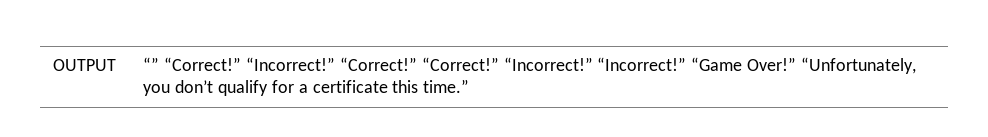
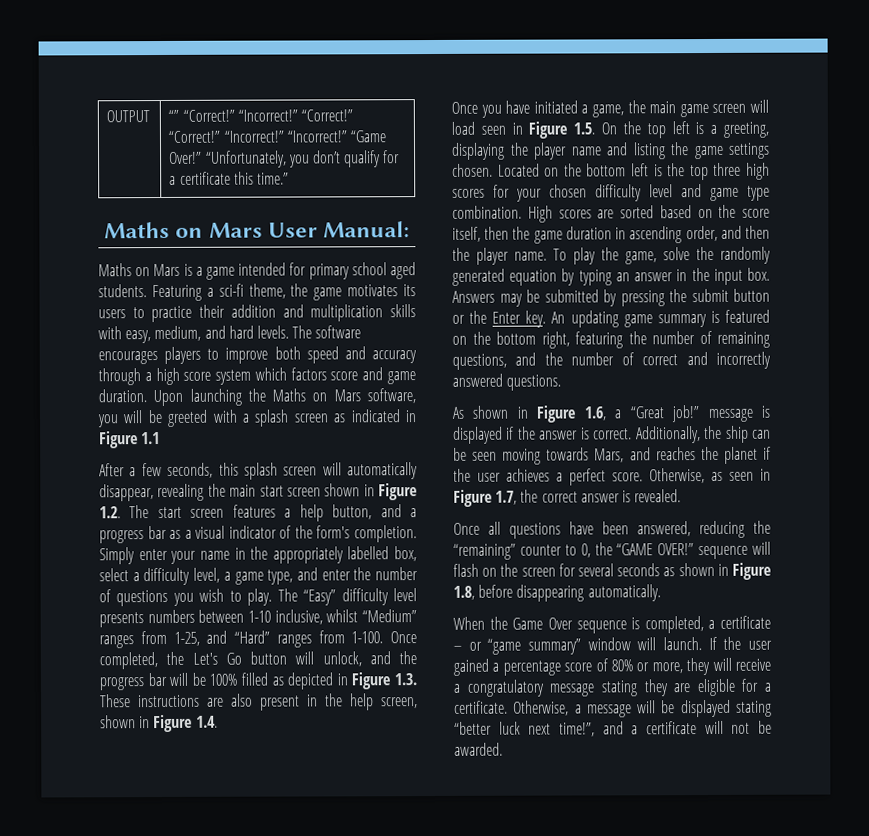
+ Maths on Mars User Manual:
+ Maths on Mars is a game intended for primary school aged students. Featuring a sci-fi theme, the game motivates its users to practice their addition and multiplication skills with easy, medium, and hard levels. The software encourages players to improve both speed and accuracy through a high score system which factors score and game duration. Upon launching the Maths on Mars software, you will be greeted with a splash screen as indicated in Figure 1.1
+ After a few seconds, this splash screen will automatically disappear, revealing the main start screen shown in Figure 1.2. The start screen features a help button, and a progress bar as a visual indicator of the form's completion. Simply enter your name in the appropriately labelled box, select a difficulty level, a game type, and enter the number of questions you wish to play. The “Easy” difficulty level presents numbers between 1-10 inclusive, whilst “Medium” ranges from 1-25, and “Hard” ranges from 1-100. Once completed, the Let's Go button will unlock, and the progress bar will be 100% filled as depicted in Figure 1.3. These instructions are also present in the help screen, shown in Figure 1.4.
+ Once you have initiated a game, the main game screen will load seen in Figure 1.5. On the top left is a greeting, displaying the player name and listing the game settings chosen. Located on the bottom left is the top three high scores for your chosen difficulty level and game type combination. High scores are sorted based on the score itself, then the game duration in ascending order, and then the player name. To play the game, solve the randomly generated equation by typing an answer in the input box. Answers may be submitted by pressing the submit button or the Enter key. An updating game summary is featured on the bottom right, featuring the number of remaining questions, and the number of correct and incorrectly answered questions.
+ As shown in Figure 1.6, a “Great job!” message is displayed if the answer is correct. Additionally, the ship can be seen moving towards Mars, and reaches the planet if the user achieves a perfect score. Otherwise, as seen in Figure 1.7, the correct answer is revealed.
+ Once all questions have been answered, reducing the “remaining” counter to 0, the “GAME OVER!” sequence will flash on the screen for several seconds as shown in Figure 1.8, before disappearing automatically.
+ When the Game Over sequence is completed, a certificate – or “game summary” window will launch. If the user gained a percentage score of 80% or more, they will receive a congratulatory message stating they are eligible for a certificate. Otherwise, a message will be displayed stating “better luck next time!”, and a certificate will not be awarded.

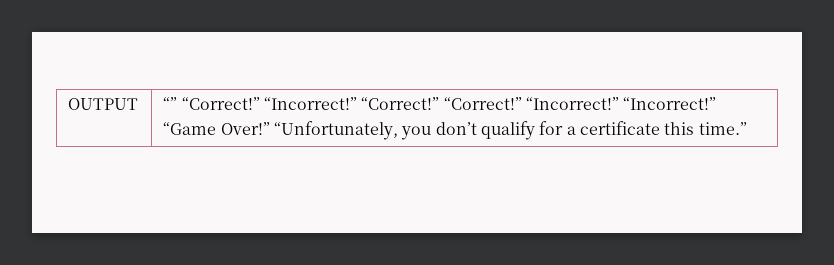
- Maths on Mars User Manual:
- Maths on Mars is a game intended for primary school aged students. Featuring a sci-fi theme, the game motivates its users to practice their addition and multiplication skills with easy, medium, and hard levels. The software encourages players to improve both speed and accuracy through a high score system which factors score and game duration. Upon launching the Maths on Mars software, you will be greeted with a splash screen as indicated in Figure 1.1
- After a few seconds, this splash screen will automatically disappear, revealing the main start screen shown in Figure 1.2. The start screen features a help button, and a progress bar as a visual indicator of the form's completion. Simply enter your name in the appropriately labelled box, select a difficulty level, a game type, and enter the number of questions you wish to play. The “Easy” difficulty level presents numbers between 1-10 inclusive, whilst “Medium” ranges from 1-25, and “Hard” ranges from 1-100. Once completed, the Let's Go button will unlock, and the progress bar will be 100% filled as depicted in Figure 1.3. These instructions are also present in the help screen, shown in Figure 1.4.
- Once you have initiated a game, the main game screen will load seen in Figure 1.5. On the top left is a greeting, displaying the player name and listing the game settings chosen. Located on the bottom left is the top three high scores for your chosen difficulty level and game type combination. High scores are sorted based on the score itself, then the game duration in ascending order, and then the player name. To play the game, solve the randomly generated equation by typing an answer in the input box. Answers may be submitted by pressing the submit button or the Enter key. An updating game summary is featured on the bottom right, featuring the number of remaining questions, and the number of correct and incorrectly answered questions.
- As shown in Figure 1.6, a “Great job!” message is displayed if the answer is correct. Additionally, the ship can be seen moving towards Mars, and reaches the planet if the user achieves a perfect score. Otherwise, as seen in Figure 1.7, the correct answer is revealed.
- Once all questions have been answered, reducing the “remaining” counter to 0, the “GAME OVER!” sequence will flash on the screen for several seconds as shown in Figure 1.8, before disappearing automatically.
- When the Game Over sequence is completed, a certificate – or “game summary” window will launch. If the user gained a percentage score of 80% or more, they will receive a congratulatory message stating they are eligible for a certificate. Otherwise, a message will be displayed stating “better luck next time!”, and a certificate will not be awarded.

